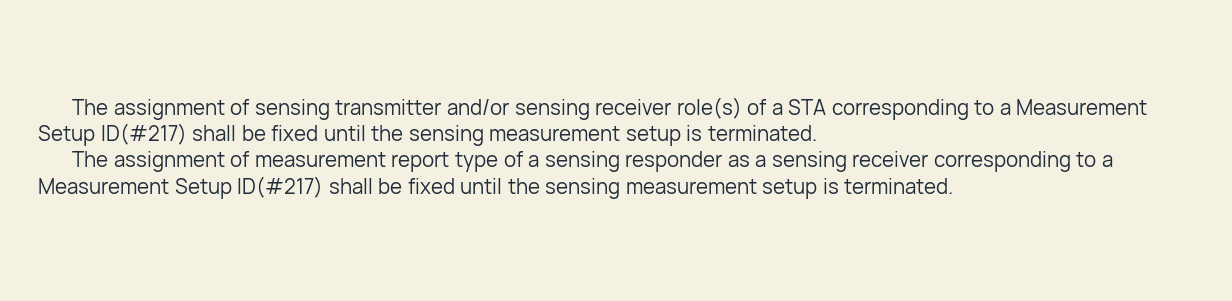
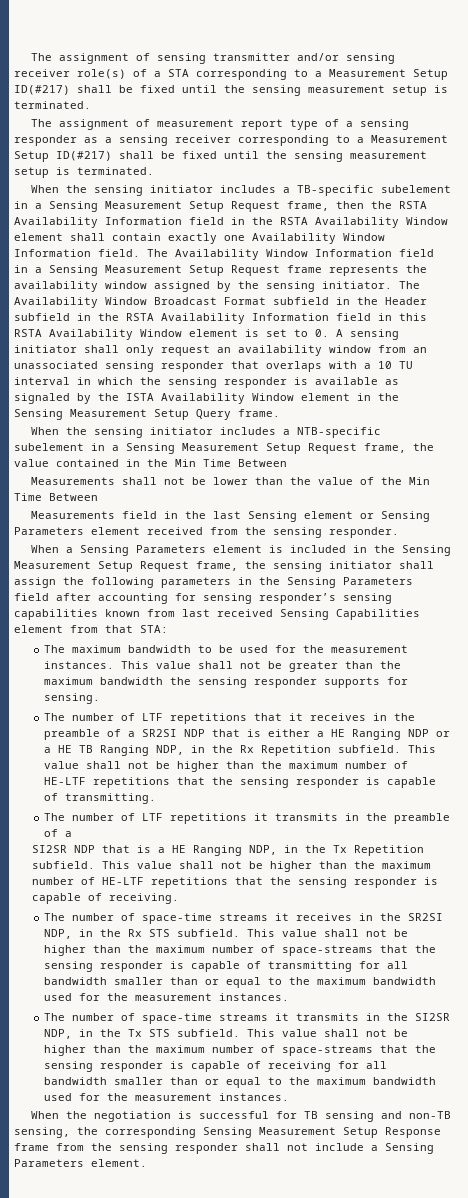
+ When the sensing initiator includes a TB-specific subelement in a Sensing Measurement Setup Request frame, then the RSTA Availability Information field in the RSTA Availability Window element shall contain exactly one Availability Window Information field. The Availability Window Information field in a Sensing Measurement Setup Request frame represents the availability window assigned by the sensing initiator. The Availability Window Broadcast Format subfield in the Header subfield in the RSTA Availability Information field in this RSTA Availability Window element is set to 0. A sensing initiator shall only request an availability window from an unassociated sensing responder that overlaps with a 10 TU interval in which the sensing responder is available as signaled by the ISTA Availability Window element in the Sensing Measurement Setup Query frame.
+ When the sensing initiator includes a NTB-specific subelement in a Sensing Measurement Setup Request frame, the value contained in the Min Time Between
+ Measurements shall not be lower than the value of the Min Time Between
+ Measurements field in the last Sensing element or Sensing Parameters element received from the sensing responder.
+ When a Sensing Parameters element is included in the Sensing Measurement Setup Request frame, the sensing initiator shall assign the following parameters in the Sensing Parameters field after accounting for sensing responder’s sensing capabilities known from last received Sensing Capabilities element from that STA:
+ The maximum bandwidth to be used for the measurement instances. This value shall not be greater than the maximum bandwidth the sensing responder supports for sensing.
+ The number of LTF repetitions that it receives in the preamble of a SR2SI NDP that is either a HE Ranging NDP or a HE TB Ranging NDP, in the Rx Repetition subfield. This value shall not be higher than the maximum number of HE-LTF repetitions that the sensing responder is capable of transmitting.
+ The number of LTF repetitions it transmits in the preamble of a
+ SI2SR NDP that is a HE Ranging NDP, in the Tx Repetition subfield. This value shall not be higher than the maximum number of HE-LTF repetitions that the sensing responder is capable of receiving.
+ The number of space-time streams it receives in the SR2SI NDP, in the Rx STS subfield. This value shall not be higher than the maximum number of space-streams that the sensing responder is capable of transmitting for all bandwidth smaller than or equal to the maximum bandwidth used for the measurement instances.
+ The number of space-time streams it transmits in the SI2SR NDP, in the Tx STS subfield. This value shall not be higher than the maximum number of space-streams that the sensing responder is capable of receiving for all bandwidth smaller than or equal to the maximum bandwidth used for the measurement instances.
+ When the negotiation is successful for TB sensing and non-TB sensing, the corresponding Sensing Measurement Setup Response frame from the sensing responder shall not include a Sensing Parameters element.

